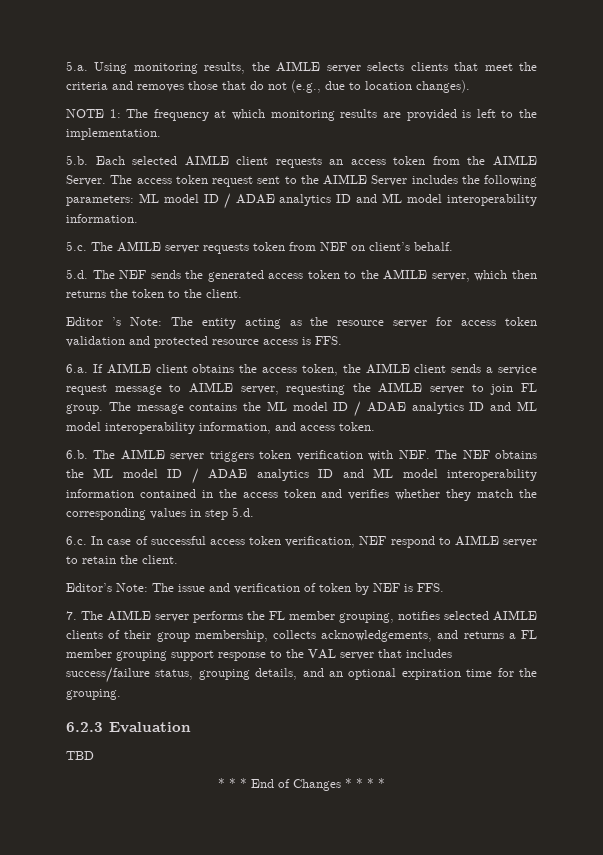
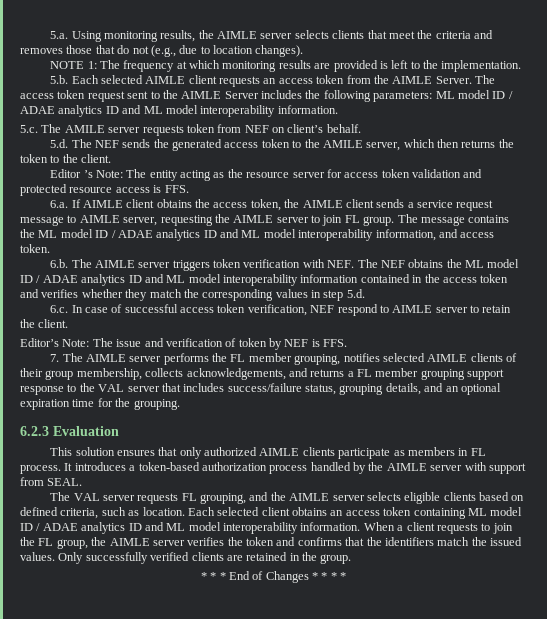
- TBD
+ This solution ensures that only authorized AIMLE clients participate as members in FL process. It introduces a token-based authorization process handled by the AIMLE server with support from SEAL.
+ The VAL server requests FL grouping, and the AIMLE server selects eligible clients based on defined criteria, such as location. Each selected client obtains an access token containing ML model ID / ADAE analytics ID and ML model interoperability information. When a client requests to join the FL group, the AIMLE server verifies the token and confirms that the identifiers match the issued values. Only successfully verified clients are retained in the group.

